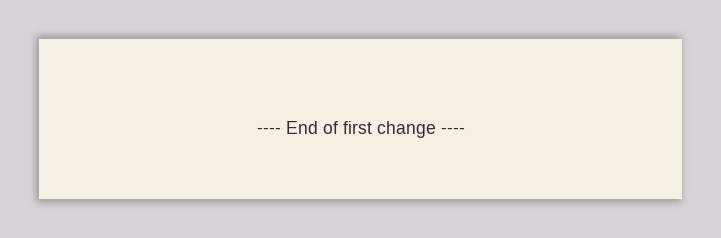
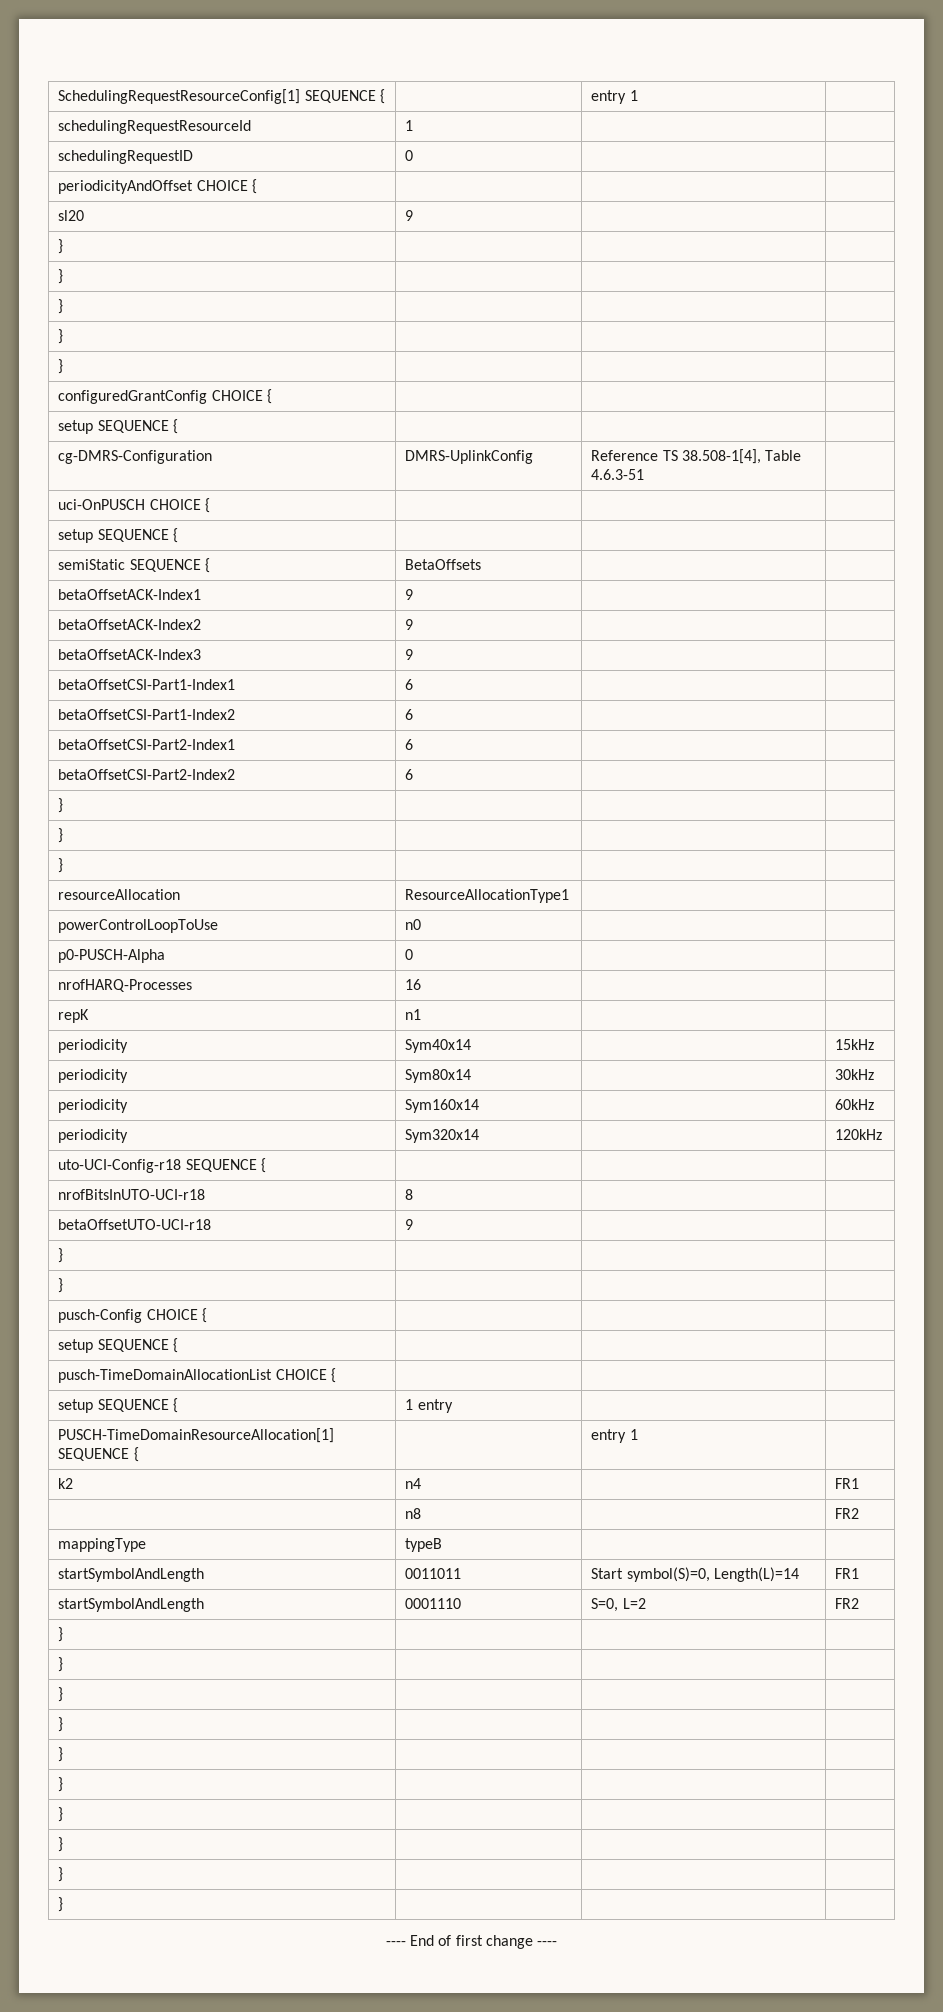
+ SchedulingRequestResourceConfig[1] SEQUENCE { | | entry 1 |
+ schedulingRequestResourceId | 1 | |
+ schedulingRequestID | 0 | |
+ periodicityAndOffset CHOICE { | | |
+ sl20 | 9 | |
+ } | | |
+ } | | |
+ } | | |
+ } | | |
+ } | | |
+ configuredGrantConfig CHOICE { | | |
+ setup SEQUENCE { | | |
+ cg-DMRS-Configuration | DMRS-UplinkConfig | Reference TS 38.508-1[4], Table 4.6.3-51 |
+ uci-OnPUSCH CHOICE { | | |
+ setup SEQUENCE { | | |
+ semiStatic SEQUENCE { | BetaOffsets | |
+ betaOffsetACK-Index1 | 9 | |
+ betaOffsetACK-Index2 | 9 | |
+ betaOffsetACK-Index3 | 9 | |
+ betaOffsetCSI-Part1-Index1 | 6 | |
+ betaOffsetCSI-Part1-Index2 | 6 | |
+ betaOffsetCSI-Part2-Index1 | 6 | |
+ betaOffsetCSI-Part2-Index2 | 6 | |
+ } | | |
+ } | | |
+ } | | |
+ resourceAllocation | ResourceAllocationType1 | |
+ powerControlLoopToUse | n0 | |
+ p0-PUSCH-Alpha | 0 | |
+ nrofHARQ-Processes | 16 | |
+ repK | n1 | |
+ periodicity | Sym40x14 | | 15kHz
+ periodicity | Sym80x14 | | 30kHz
+ periodicity | Sym160x14 | | 60kHz
+ periodicity | Sym320x14 | | 120kHz
+ uto-UCI-Config-r18 SEQUENCE { | | |
+ nrofBitsInUTO-UCI-r18 | 8 | |
+ betaOffsetUTO-UCI-r18 | 9 | |
+ } | | |
+ } | | |
+ pusch-Config CHOICE { | | |
+ setup SEQUENCE { | | |
+ pusch-TimeDomainAllocationList CHOICE { | | |
+ setup SEQUENCE { | 1 entry | |
+ PUSCH-TimeDomainResourceAllocation[1] SEQUENCE { | | entry 1 |
+ k2 | n4 | | FR1
+ | n8 | | FR2
+ mappingType | typeB | |
+ startSymbolAndLength | 0011011 | Start symbol(S)=0, Length(L)=14 | FR1
+ startSymbolAndLength | 0001110 | S=0, L=2 | FR2
+ } | | |
+ } | | |
+ } | | |
+ } | | |
+ } | | |
+ } | | |
+ } | | |
+ } | | |
+ } | | |
+ } | | |

